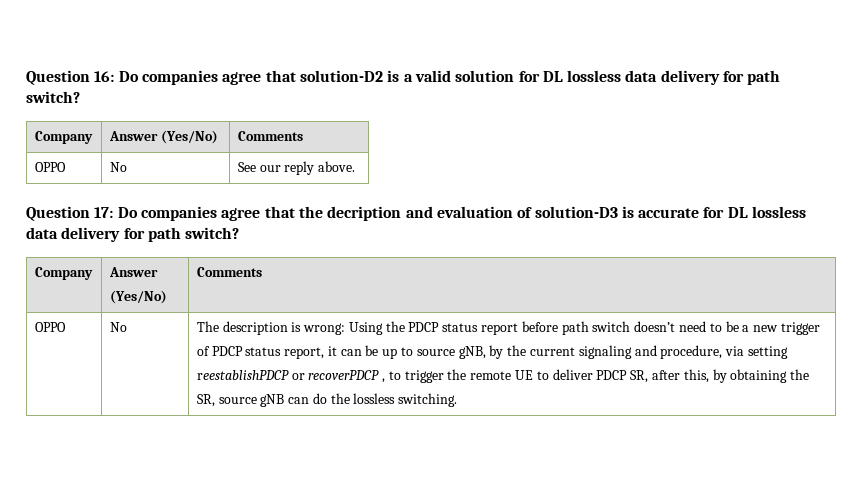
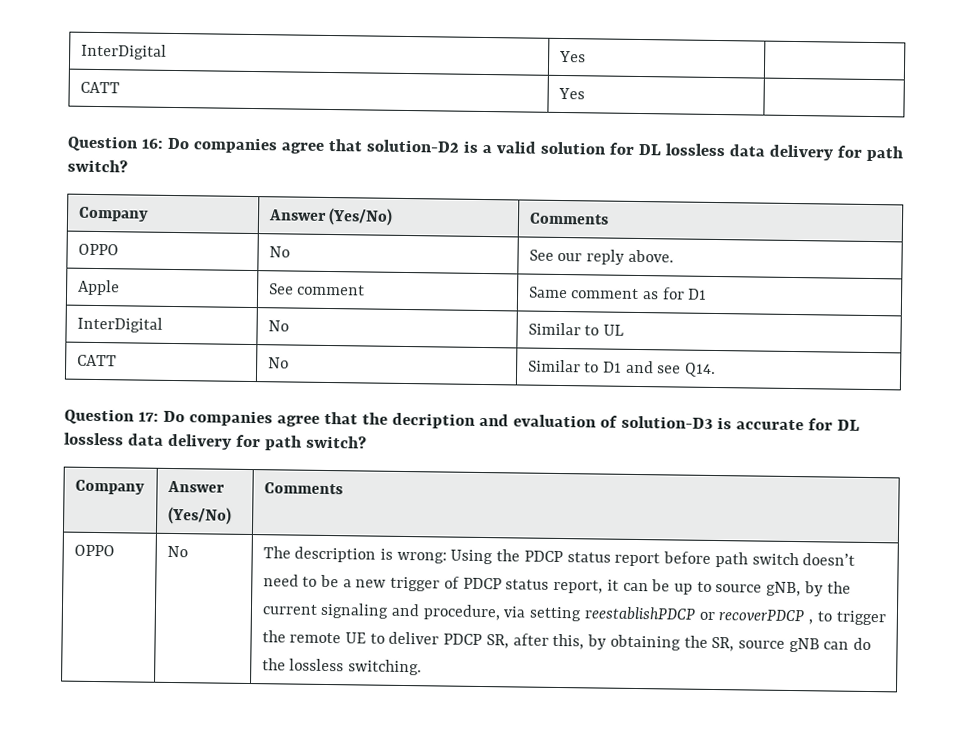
+ InterDigital | Yes |
+ CATT | Yes |
+ Apple | See comment | Same comment as for D1
+ InterDigital | No | Similar to UL
+ CATT | No | Similar to D1 and see Q14.

